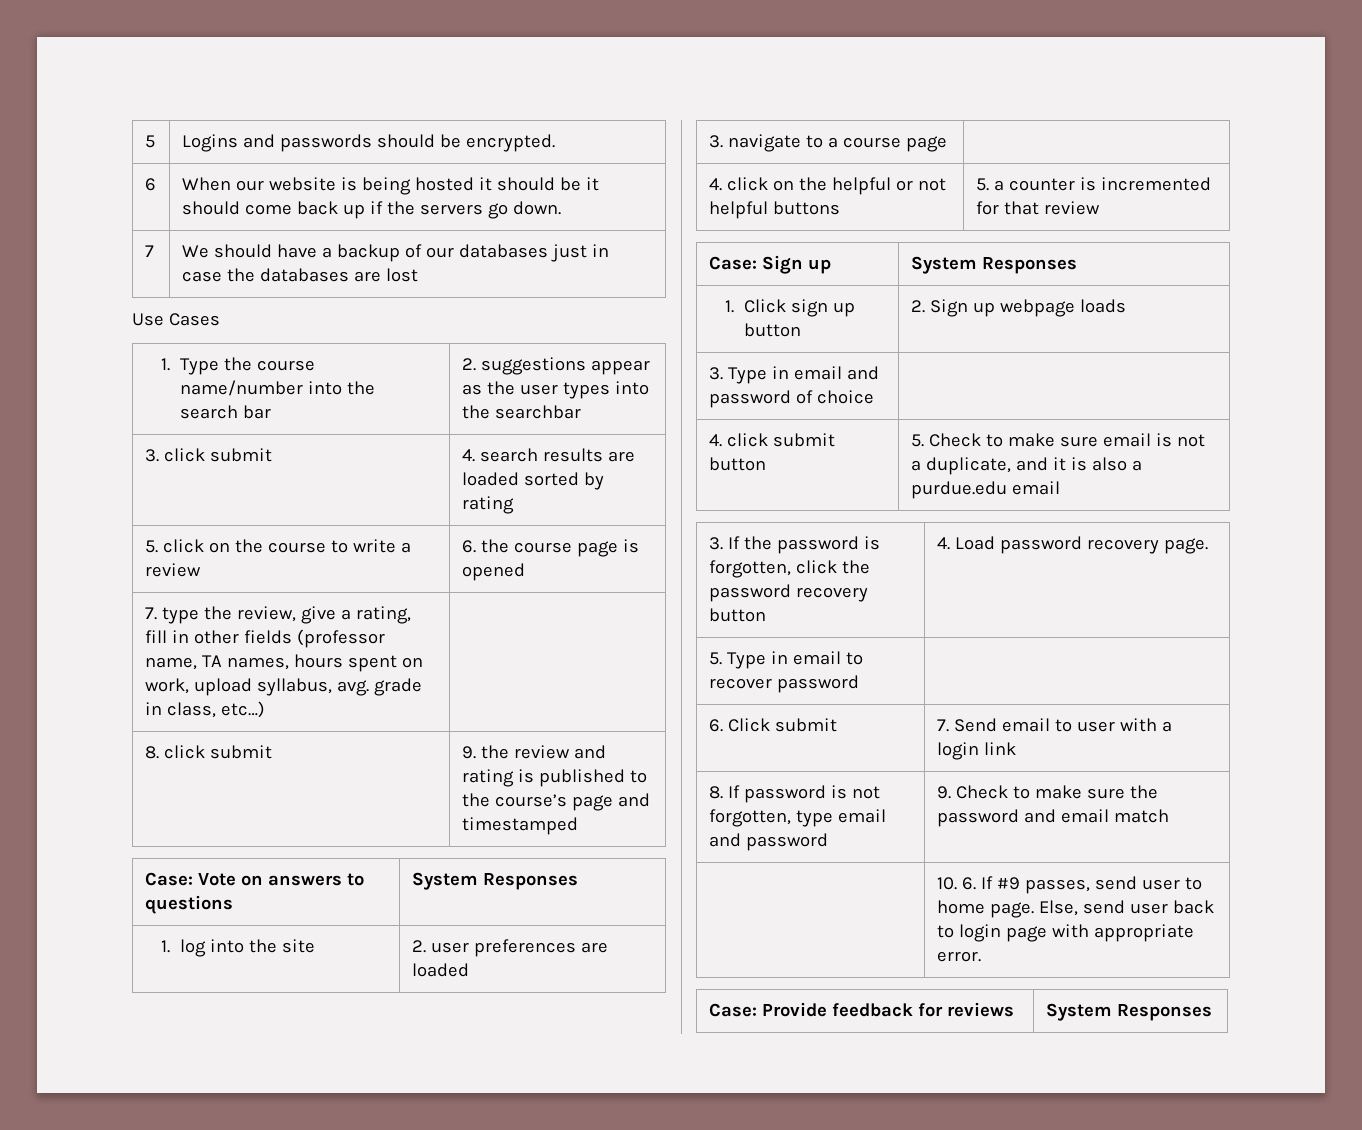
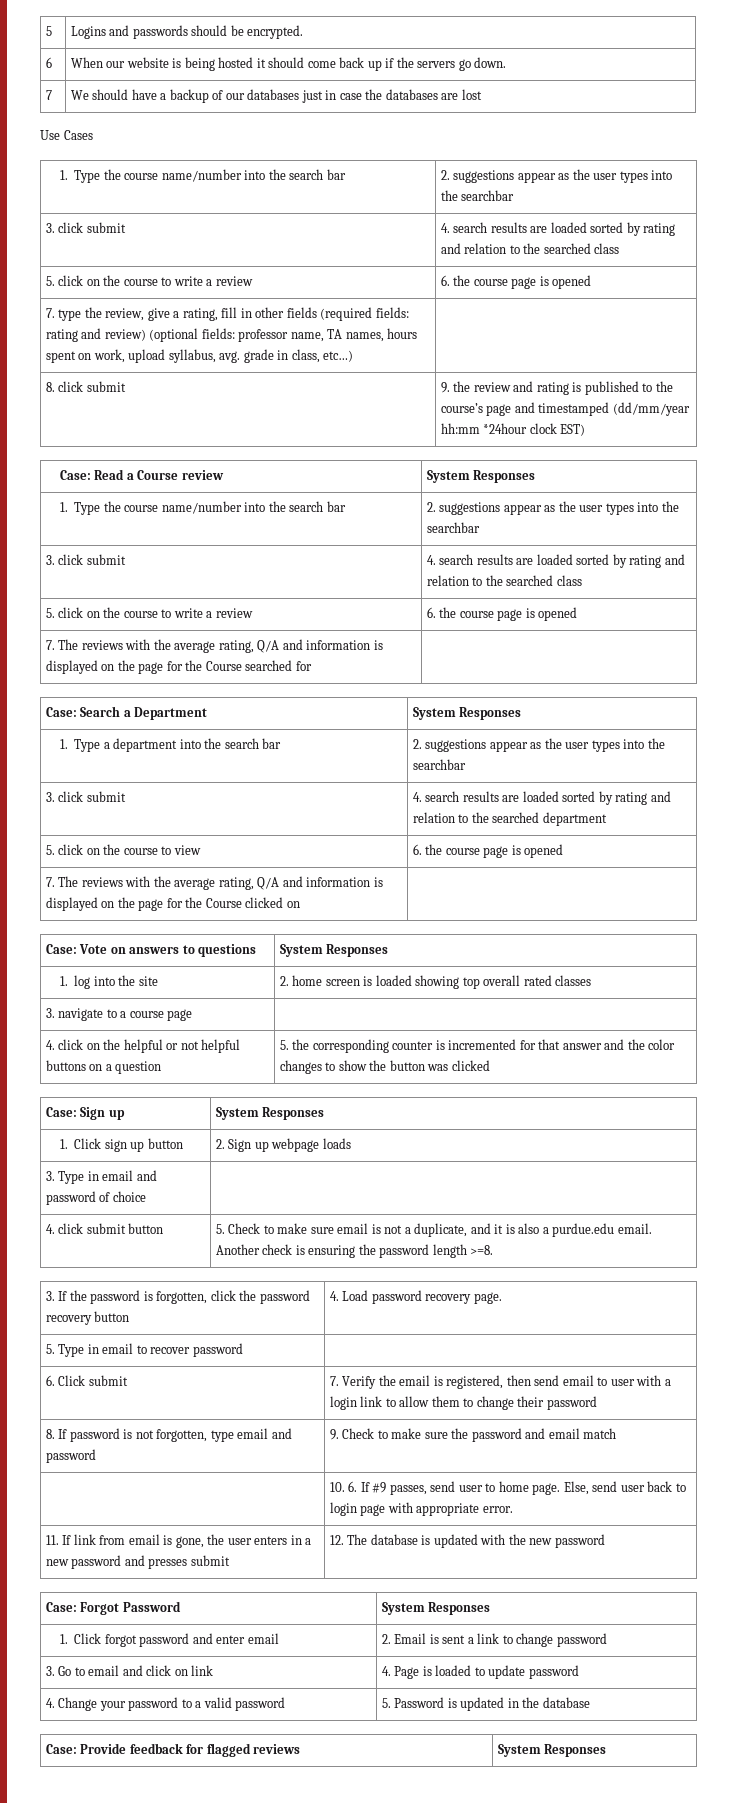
- 6 | When our website is being hosted it should be it should come back up if the servers go down.
+ 6 | When our website is being hosted it should come back up if the servers go down.
  Use Cases
  1. Type the course name/number into the search bar | 2. suggestions appear as the user types into the searchbar
- 3. click submit | 4. search results are loaded sorted by rating
+ 3. click submit | 4. search results are loaded sorted by rating and relation to the searched class
- 7. type the review, give a rating, fill in other fields (professor name, TA names, hours spent on work, upload syllabus, avg. grade in class, etc…) |
+ 7. type the review, give a rating, fill in other fields (required fields: rating and review) (optional fields: professor name, TA names, hours spent on work, upload syllabus, avg. grade in class, etc…) |
- 8. click submit | 9. the review and rating is published to the course’s page and timestamped
+ 8. click submit | 9. the review and rating is published to the course’s page and timestamped (dd/mm/year hh:mm *24hour clock EST)
+ Case: Read a Course review | System Responses
+ 1. Type the course name/number into the search bar | 2. suggestions appear as the user types into the searchbar
+ 3. click submit | 4. search results are loaded sorted by rating and relation to the searched class
+ 5. click on the course to write a review | 6. the course page is opened
+ 7. The reviews with the average rating, Q/A and information is displayed on the page for the Course searched for |
+ Case: Search a Department | System Responses
+ 1. Type a department into the search bar | 2. suggestions appear as the user types into the searchbar
+ 3. click submit | 4. search results are loaded sorted by rating and relation to the searched department
+ 5. click on the course to view | 6. the course page is opened
+ 7. The reviews with the average rating, Q/A and information is displayed on the page for the Course clicked on |
- 1. log into the site | 2. user preferences are loaded
+ 1. log into the site | 2. home screen is loaded showing top overall rated classes
- 4. click on the helpful or not helpful buttons | 5. a counter is incremented for that review
+ 4. click on the helpful or not helpful buttons on a question | 5. the corresponding counter is incremented for that answer and the color changes to show the button was clicked
- 4. click submit button | 5. Check to make sure email is not a duplicate, and it is also a purdue.edu email
+ 4. click submit button | 5. Check to make sure email is not a duplicate, and it is also a purdue.edu email. Another check is ensuring the password length >=8.
- 6. Click submit | 7. Send email to user with a login link
+ 6. Click submit | 7. Verify the email is registered, then send email to user with a login link to allow them to change their password
+ 11. If link from email is gone, the user enters in a new password and presses submit | 12. The database is updated with the new password
+ Case: Forgot Password | System Responses
+ 1. Click forgot password and enter email | 2. Email is sent a link to change password
+ 3. Go to email and click on link | 4. Page is loaded to update password
+ 4. Change your password to a valid password | 5. Password is updated in the database
- Case: Provide feedback for reviews | System Responses
+ Case: Provide feedback for flagged reviews | System Responses

